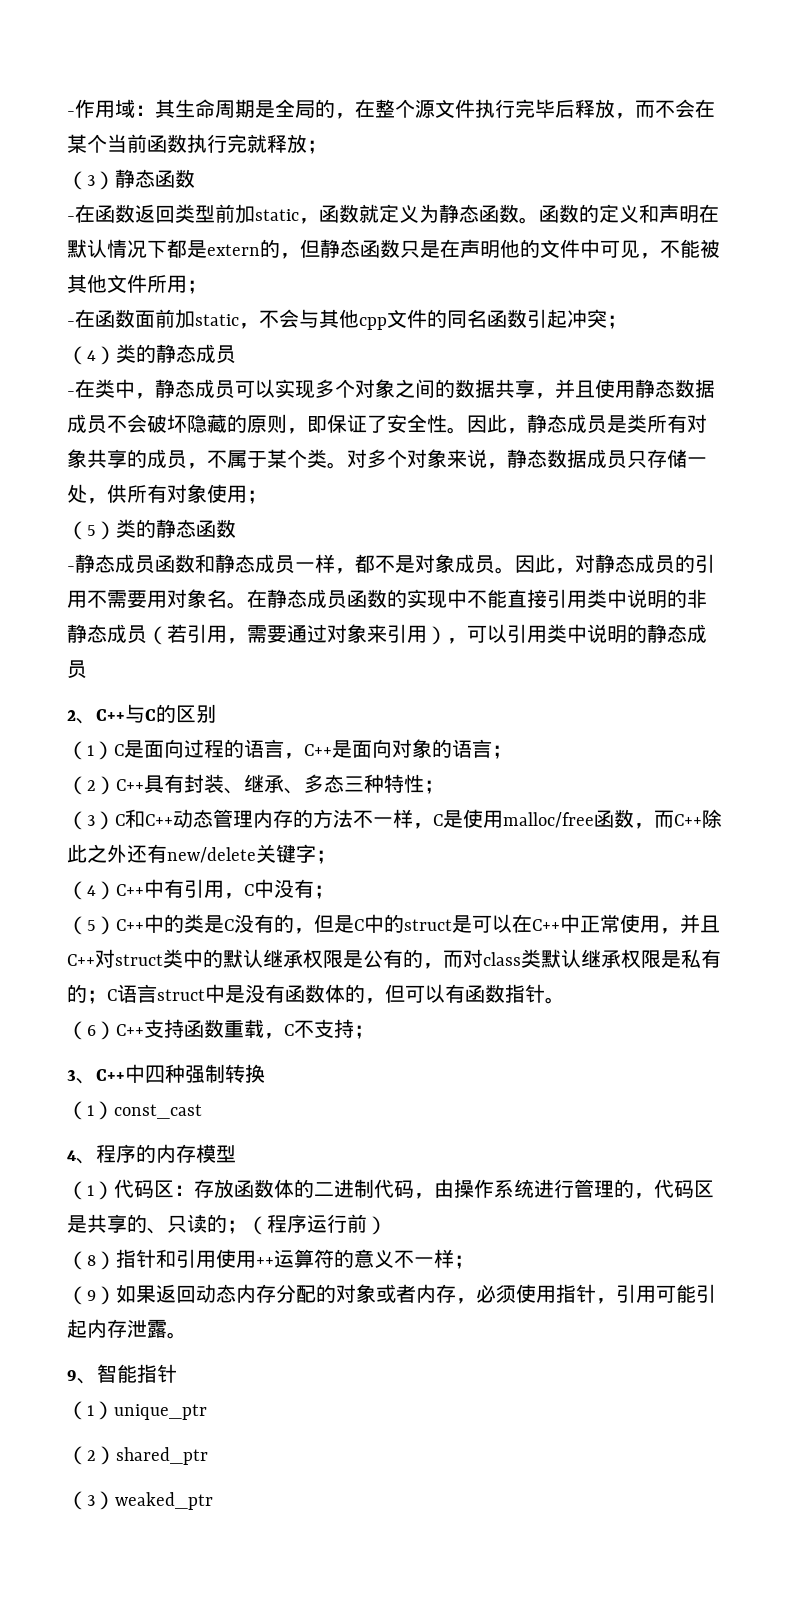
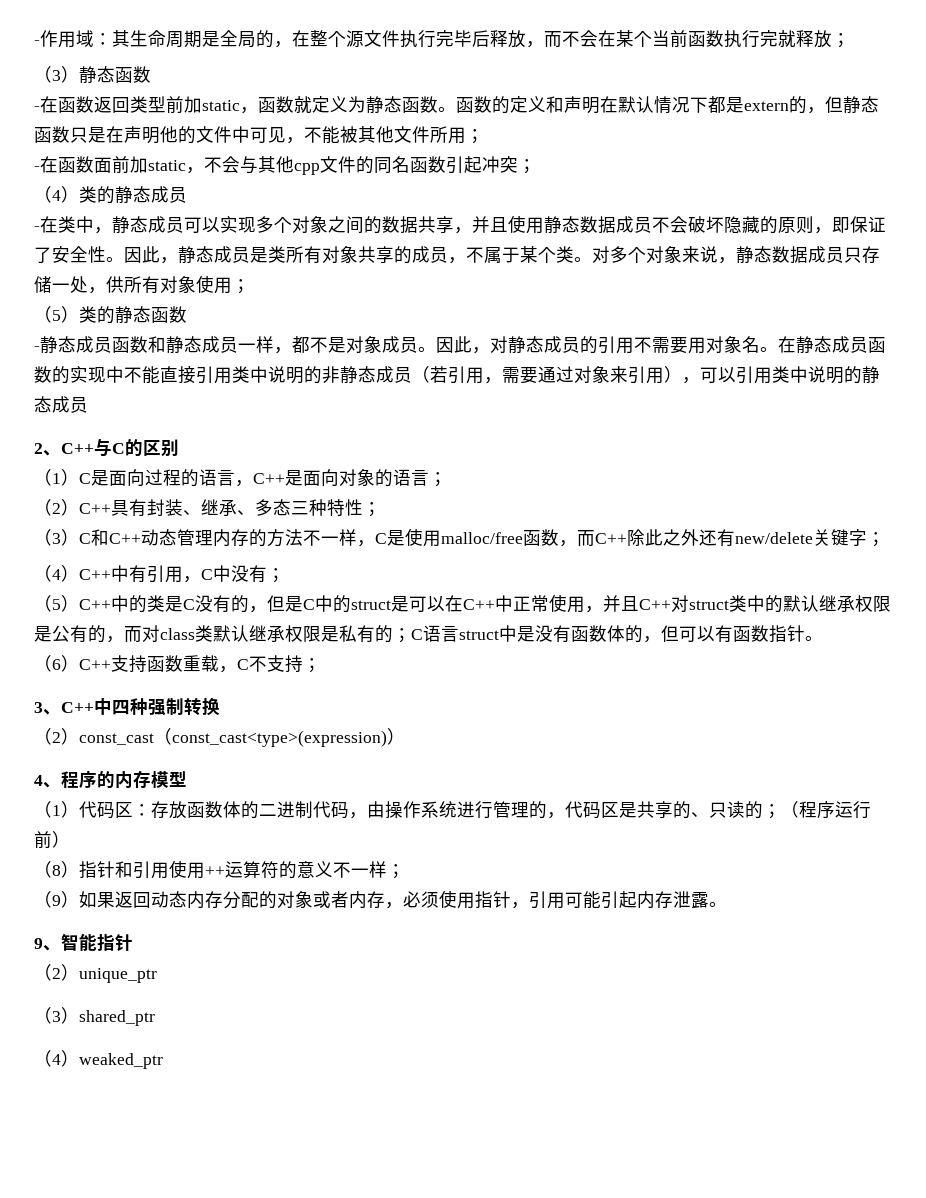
- （1）const_cast
+ （2）const_cast（const_cast<type>(expression)）
- （1）unique_ptr
+ （2）unique_ptr
- （2）shared_ptr
+ （3）shared_ptr
- （3）weaked_ptr
+ （4）weaked_ptr

